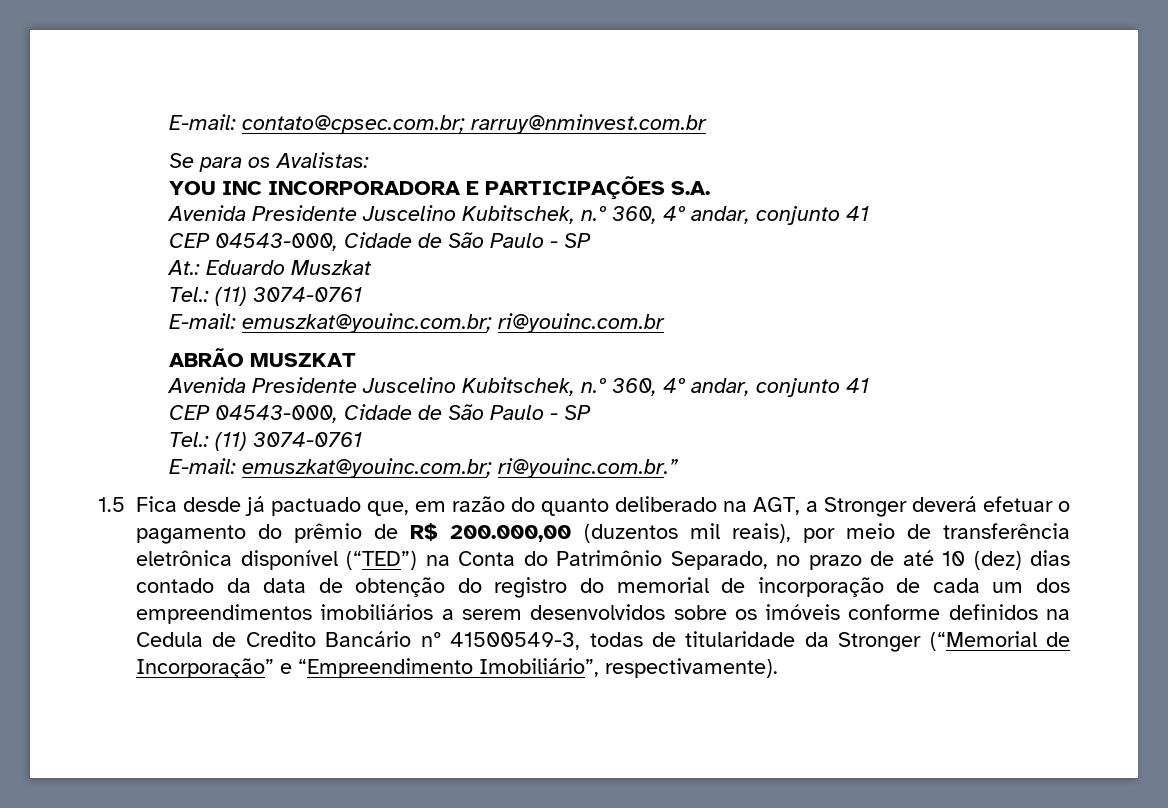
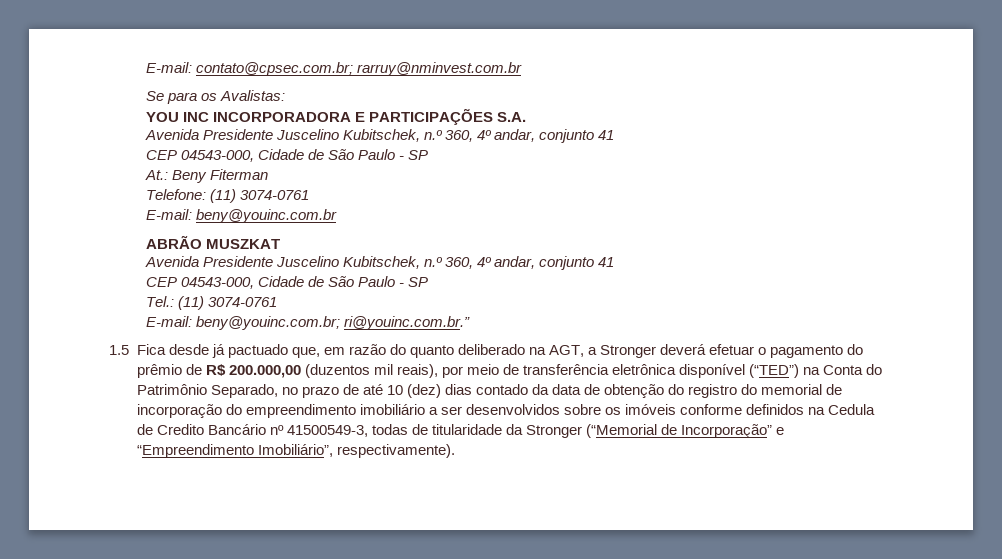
- At.: Eduardo Muszkat
- Tel.: (11) 3074-0761
- E-mail: emuszkat@youinc.com.br; ri@youinc.com.br
+ At.: Beny Fiterman
+ Telefone: (11) 3074-0761
+ E-mail: beny@youinc.com.br
- E-mail: emuszkat@youinc.com.br; ri@youinc.com.br.”
+ E-mail: beny@youinc.com.br; ri@youinc.com.br.”
- 1.5 Fica desde já pactuado que, em razão do quanto deliberado na AGT, a Stronger deverá efetuar o pagamento do prêmio de R$ 200.000,00 (duzentos mil reais), por meio de transferência eletrônica disponível (“TED”) na Conta do Patrimônio Separado, no prazo de até 10 (dez) dias contado da data de obtenção do registro do memorial de incorporação de cada um dos empreendimentos imobiliários a serem desenvolvidos sobre os imóveis conforme definidos na Cedula de Credito Bancário nº 41500549-3, todas de titularidade da Stronger (“Memorial de Incorporação” e “Empreendimento Imobiliário”, respectivamente).
+ 1.5 Fica desde já pactuado que, em razão do quanto deliberado na AGT, a Stronger deverá efetuar o pagamento do prêmio de R$ 200.000,00 (duzentos mil reais), por meio de transferência eletrônica disponível (“TED”) na Conta do Patrimônio Separado, no prazo de até 10 (dez) dias contado da data de obtenção do registro do memorial de incorporação do empreendimento imobiliário a ser desenvolvidos sobre os imóveis conforme definidos na Cedula de Credito Bancário nº 41500549-3, todas de titularidade da Stronger (“Memorial de Incorporação” e “Empreendimento Imobiliário”, respectivamente).

